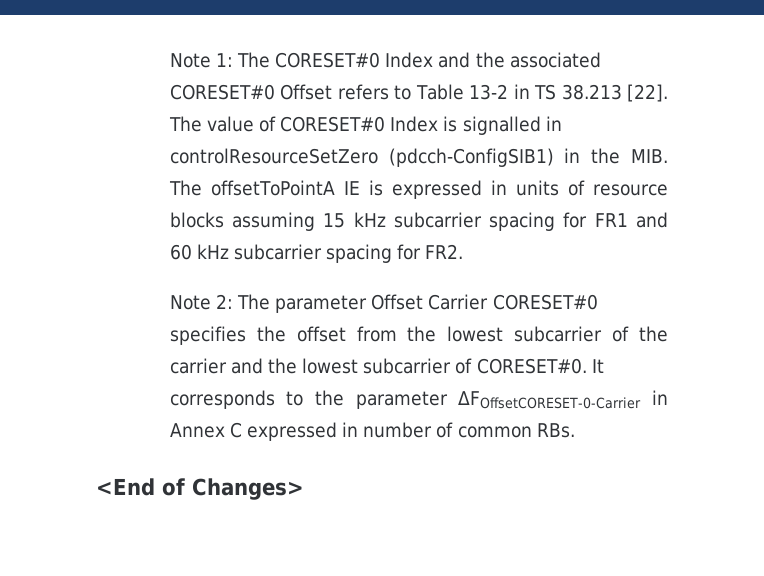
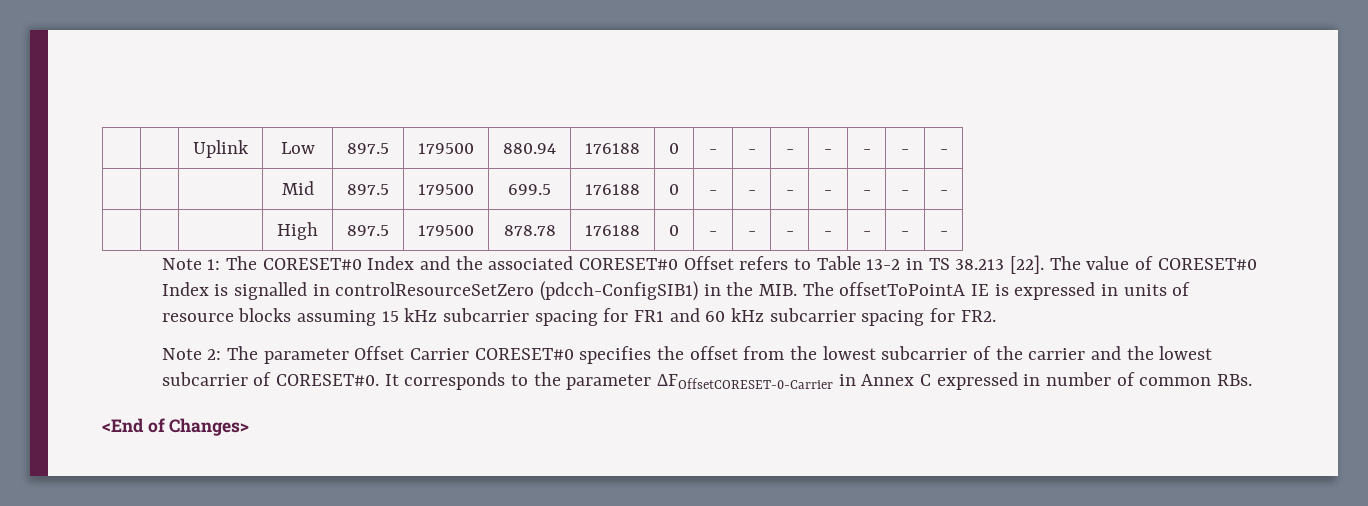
+ | | Uplink | Low | 897.5 | 179500 | 880.94 | 176188 | 0 | - | - | - | - | - | - | -
+ | | | Mid | 897.5 | 179500 | 699.5 | 176188 | 0 | - | - | - | - | - | - | -
+ | | | High | 897.5 | 179500 | 878.78 | 176188 | 0 | - | - | - | - | - | - | -

